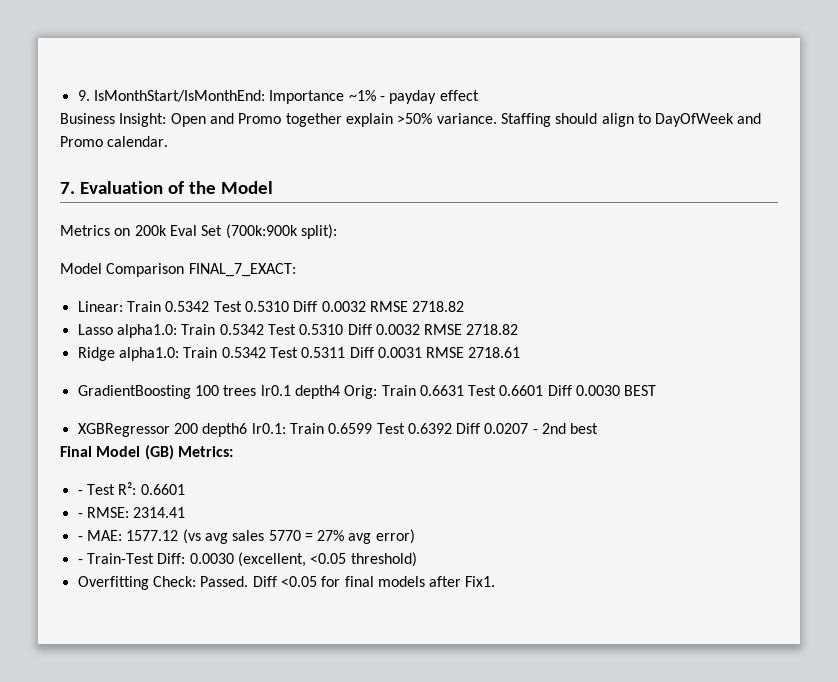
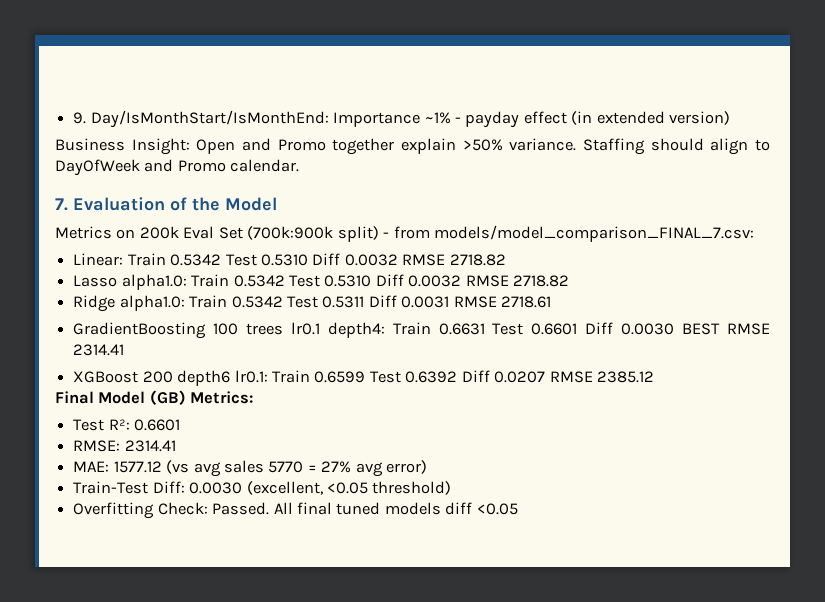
- 9. IsMonthStart/IsMonthEnd: Importance ~1% - payday effect
+ 9. Day/IsMonthStart/IsMonthEnd: Importance ~1% - payday effect (in extended version)
- Metrics on 200k Eval Set (700k:900k split):
- Model Comparison FINAL_7_EXACT:
+ Metrics on 200k Eval Set (700k:900k split) - from models/model_comparison_FINAL_7.csv:
- GradientBoosting 100 trees lr0.1 depth4 Orig: Train 0.6631 Test 0.6601 Diff 0.0030 BEST
- XGBRegressor 200 depth6 lr0.1: Train 0.6599 Test 0.6392 Diff 0.0207 - 2nd best
+ GradientBoosting 100 trees lr0.1 depth4: Train 0.6631 Test 0.6601 Diff 0.0030 BEST RMSE 2314.41
+ XGBoost 200 depth6 lr0.1: Train 0.6599 Test 0.6392 Diff 0.0207 RMSE 2385.12
- - Test R²: 0.6601
+ Test R²: 0.6601
- - RMSE: 2314.41
+ RMSE: 2314.41
- - MAE: 1577.12 (vs avg sales 5770 = 27% avg error)
+ MAE: 1577.12 (vs avg sales 5770 = 27% avg error)
- - Train-Test Diff: 0.0030 (excellent, <0.05 threshold)
+ Train-Test Diff: 0.0030 (excellent, <0.05 threshold)
- Diff <0.05 for final models after Fix1.
+ All final tuned models diff <0.05

